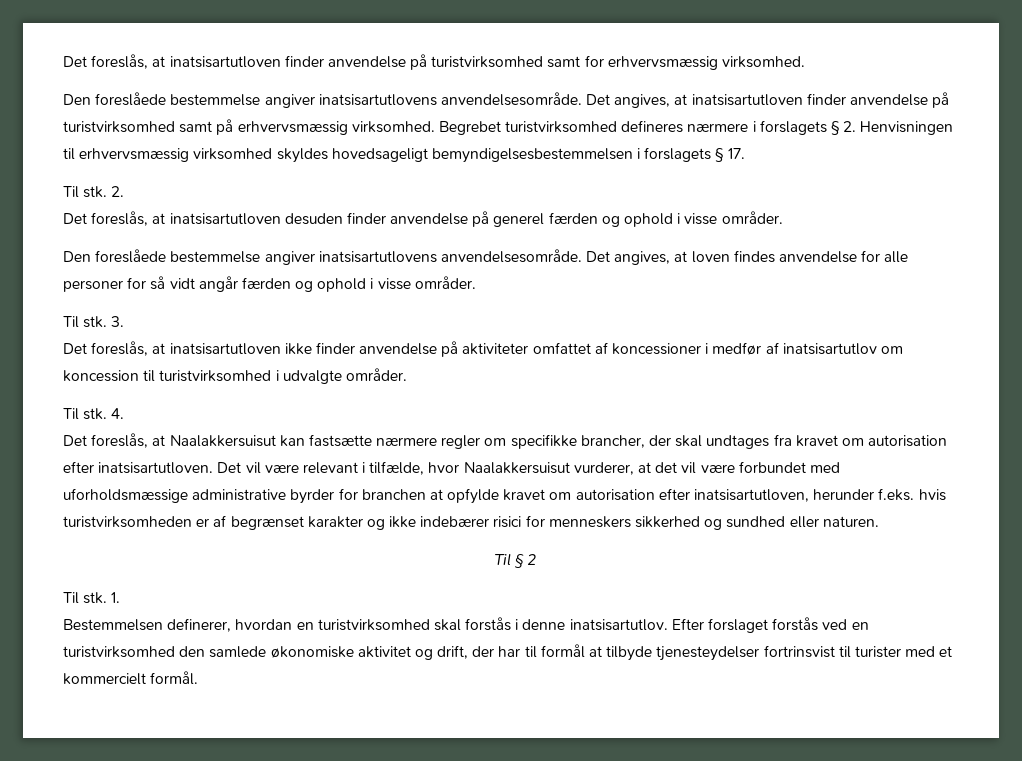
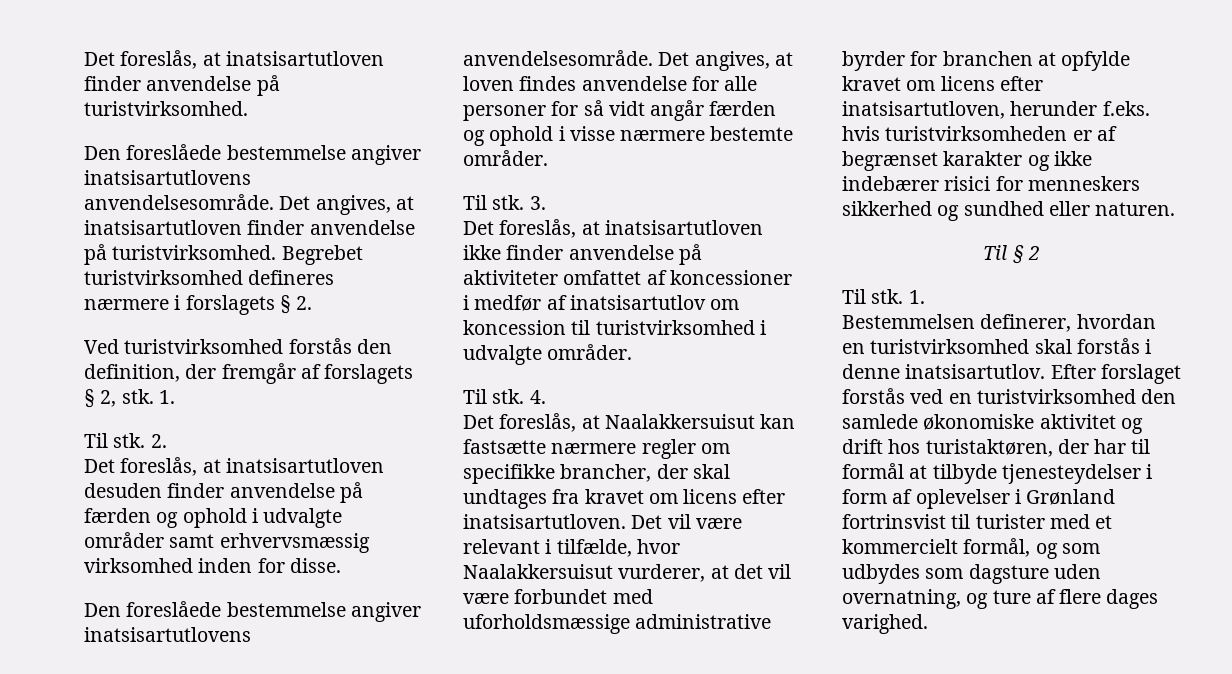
- Det foreslås, at inatsisartutloven finder anvendelse på turistvirksomhed samt for erhvervsmæssig virksomhed.
+ Det foreslås, at inatsisartutloven finder anvendelse på turistvirksomhed.
- Det angives, at inatsisartutloven finder anvendelse på turistvirksomhed samt på erhvervsmæssig virksomhed.
+ Det angives, at inatsisartutloven finder anvendelse på turistvirksomhed.
- Begrebet turistvirksomhed defineres nærmere i forslagets § 2. Henvisningen til erhvervsmæssig virksomhed skyldes hovedsageligt bemyndigelsesbestemmelsen i forslagets § 17.
+ Begrebet turistvirksomhed defineres nærmere i forslagets § 2.
+ Ved turistvirksomhed forstås den definition, der fremgår af forslagets § 2, stk. 1.
- Det foreslås, at inatsisartutloven desuden finder anvendelse på generel færden og ophold i visse områder.
+ Det foreslås, at inatsisartutloven desuden finder anvendelse på færden og ophold i udvalgte områder samt erhvervsmæssig virksomhed inden for disse.
- Det angives, at loven findes anvendelse for alle personer for så vidt angår færden og ophold i visse områder.
+ Det angives, at loven findes anvendelse for alle personer for så vidt angår færden og ophold i visse nærmere bestemte områder.
- Det foreslås, at Naalakkersuisut kan fastsætte nærmere regler om specifikke brancher, der skal undtages fra kravet om autorisation efter inatsisartutloven.
+ Det foreslås, at Naalakkersuisut kan fastsætte nærmere regler om specifikke brancher, der skal undtages fra kravet om licens efter inatsisartutloven.
- Det vil være relevant i tilfælde, hvor Naalakkersuisut vurderer, at det vil være forbundet med uforholdsmæssige administrative byrder for branchen at opfylde kravet om autorisation efter inatsisartutloven, herunder f.eks. hvis turistvirksomheden er af begrænset karakter og ikke indebærer risici for menneskers sikkerhed og sundhed eller naturen.
+ Det vil være relevant i tilfælde, hvor Naalakkersuisut vurderer, at det vil være forbundet med uforholdsmæssige administrative byrder for branchen at opfylde kravet om licens efter inatsisartutloven, herunder f.eks. hvis turistvirksomheden er af begrænset karakter og ikke indebærer risici for menneskers sikkerhed og sundhed eller naturen.
- Efter forslaget forstås ved en turistvirksomhed den samlede økonomiske aktivitet og drift, der har til formål at tilbyde tjenesteydelser fortrinsvist til turister med et kommercielt formål.
+ Efter forslaget forstås ved en turistvirksomhed den samlede økonomiske aktivitet og drift hos turistaktøren, der har til formål at tilbyde tjenesteydelser i form af oplevelser i Grønland fortrinsvist til turister med et kommercielt formål, og som udbydes som dagsture uden overnatning, og ture af flere dages varighed.

